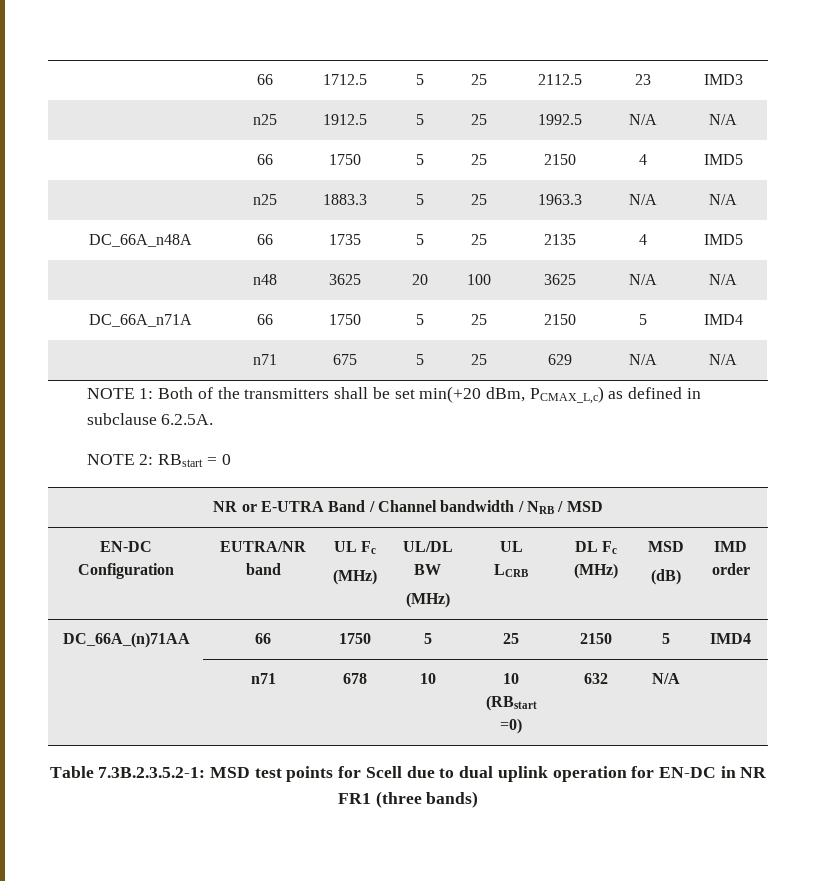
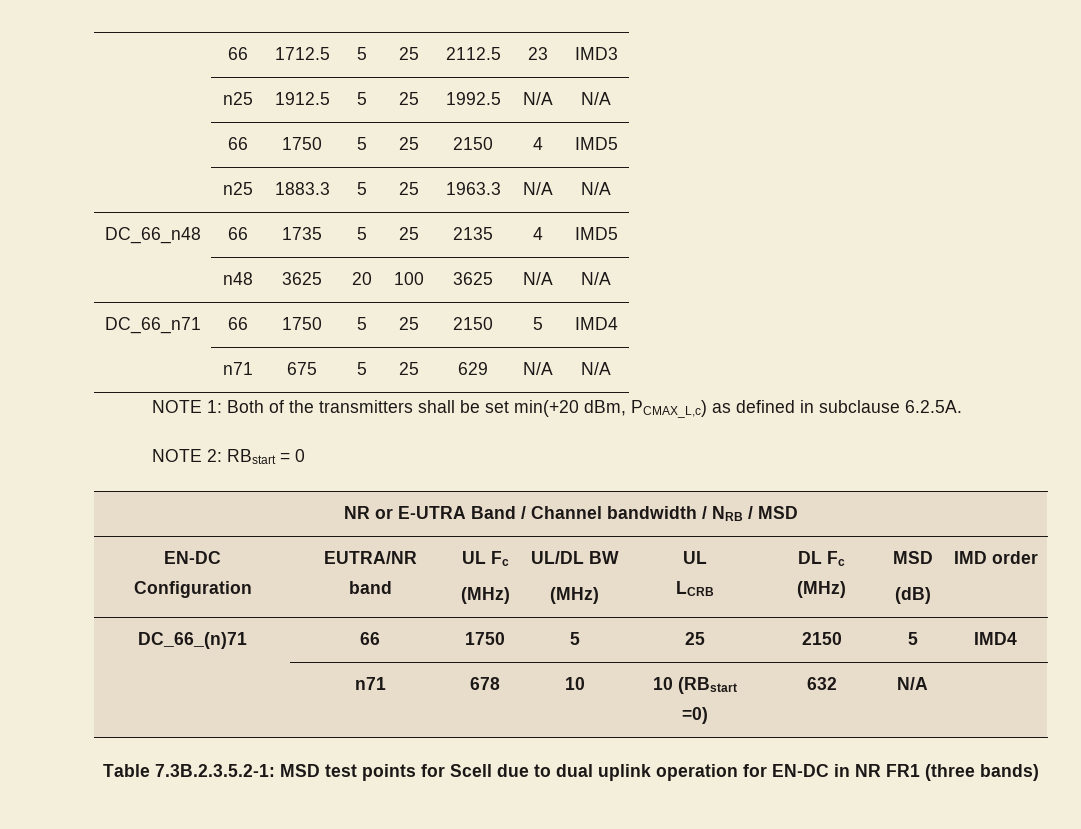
- DC_66A_n48A | 66 | 1735 | 5 | 25 | 2135 | 4 | IMD5
+ DC_66_n48 | 66 | 1735 | 5 | 25 | 2135 | 4 | IMD5
- DC_66A_n71A | 66 | 1750 | 5 | 25 | 2150 | 5 | IMD4
+ DC_66_n71 | 66 | 1750 | 5 | 25 | 2150 | 5 | IMD4
- DC_66A_(n)71AA | 66 | 1750 | 5 | 25 | 2150 | 5 | IMD4
+ DC_66_(n)71 | 66 | 1750 | 5 | 25 | 2150 | 5 | IMD4

